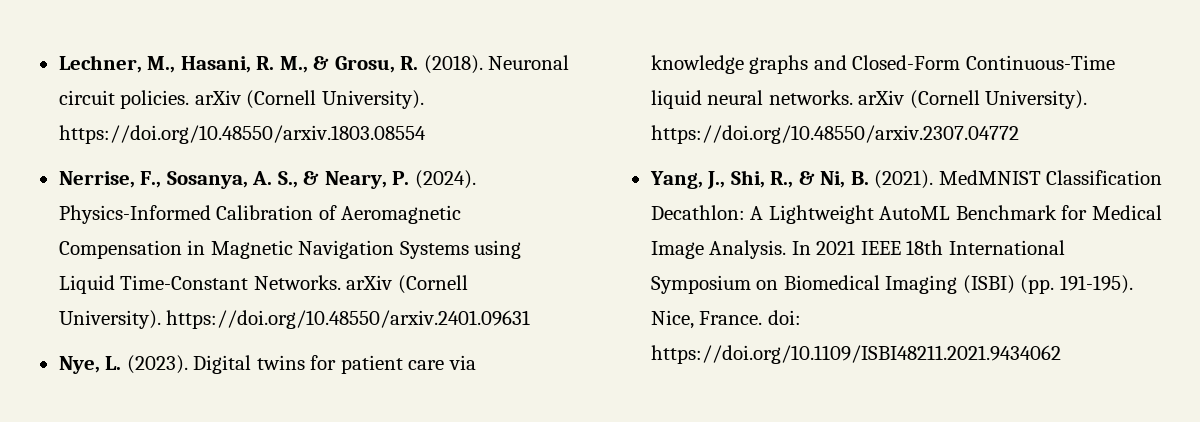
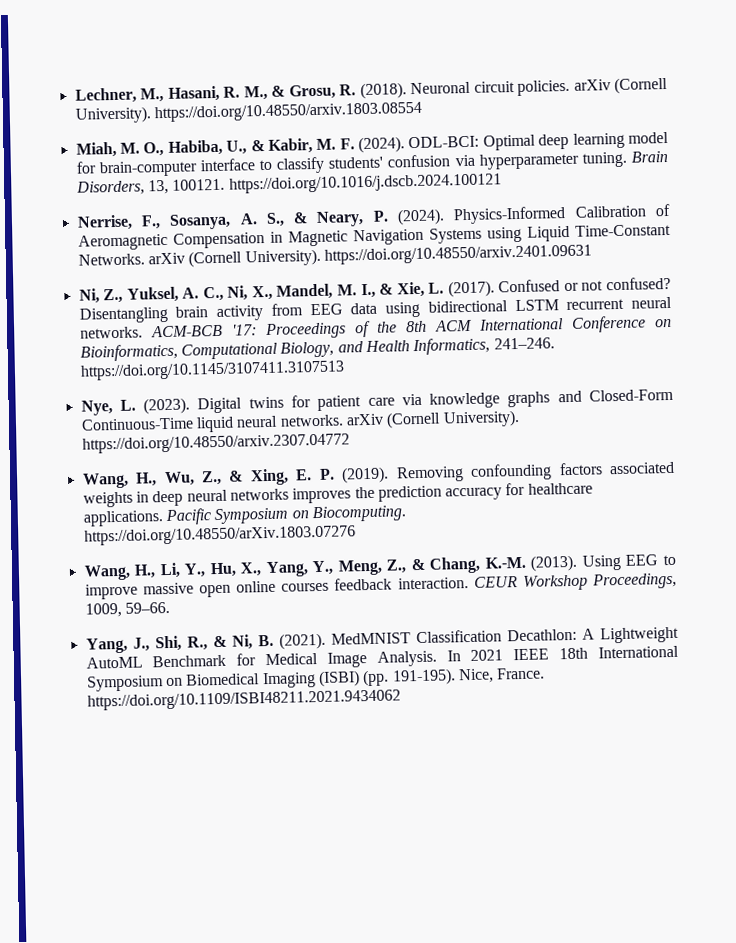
+ Miah, M. O., Habiba, U., & Kabir, M. F. (2024). ODL-BCI: Optimal deep learning model for brain-computer interface to classify students' confusion via hyperparameter tuning. Brain Disorders, 13, 100121. https://doi.org/10.1016/j.dscb.2024.100121
+ Ni, Z., Yuksel, A. C., Ni, X., Mandel, M. I., & Xie, L. (2017). Confused or not confused? Disentangling brain activity from EEG data using bidirectional LSTM recurrent neural networks. ACM-BCB '17: Proceedings of the 8th ACM International Conference on Bioinformatics, Computational Biology, and Health Informatics, 241–246. https://doi.org/10.1145/3107411.3107513
+ Wang, H., Wu, Z., & Xing, E. P. (2019). Removing confounding factors associated weights in deep neural networks improves the prediction accuracy for healthcare applications. Pacific Symposium on Biocomputing. https://doi.org/10.48550/arXiv.1803.07276
+ Wang, H., Li, Y., Hu, X., Yang, Y., Meng, Z., & Chang, K.-M. (2013). Using EEG to improve massive open online courses feedback interaction. CEUR Workshop Proceedings, 1009, 59–66.
- Nice, France. doi: https://doi.org/10.1109/ISBI48211.2021.9434062
+ Nice, France. https://doi.org/10.1109/ISBI48211.2021.9434062

